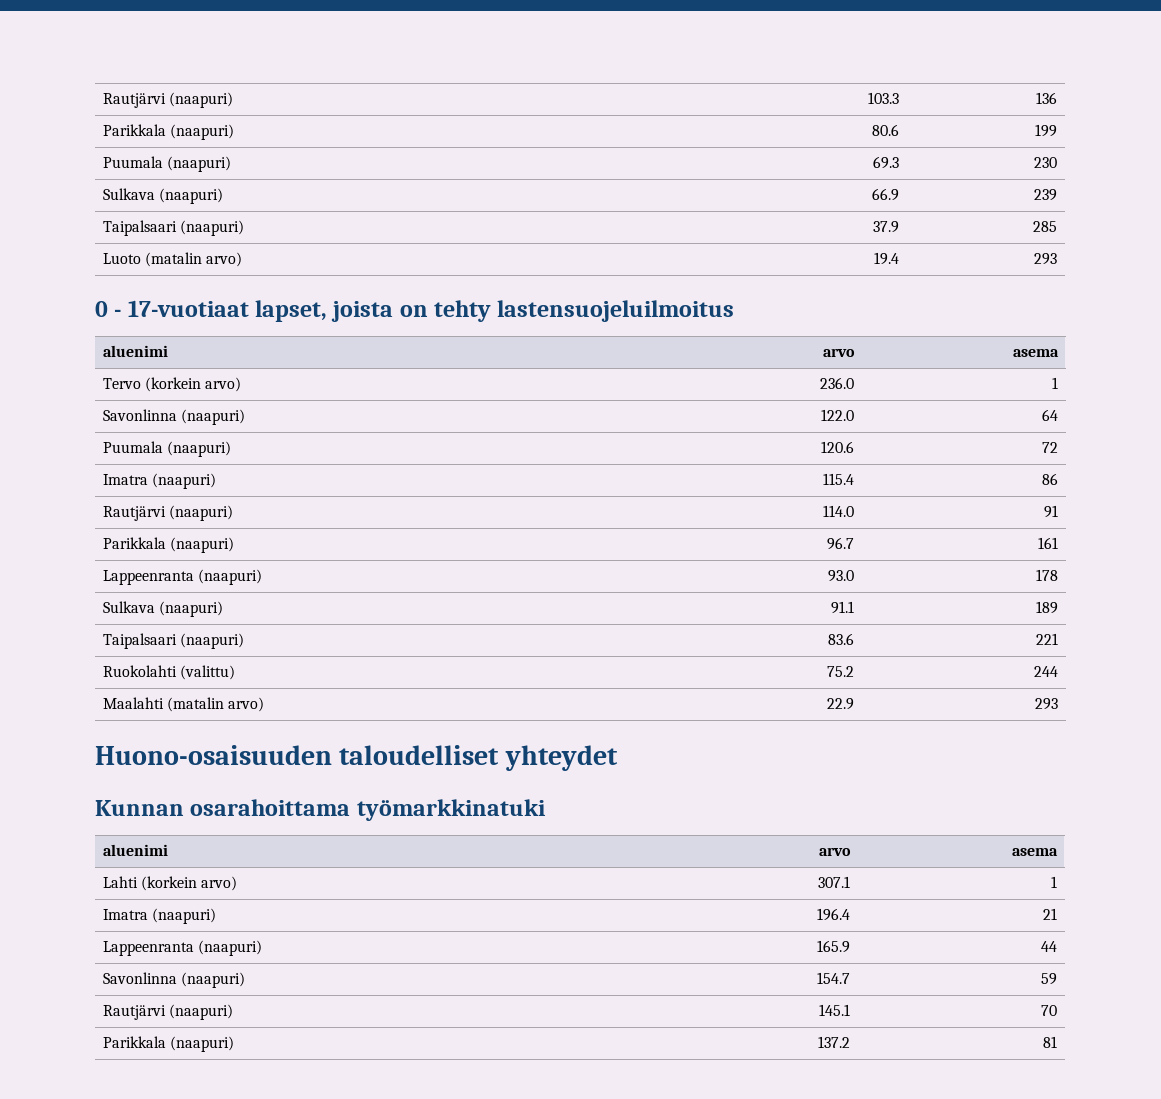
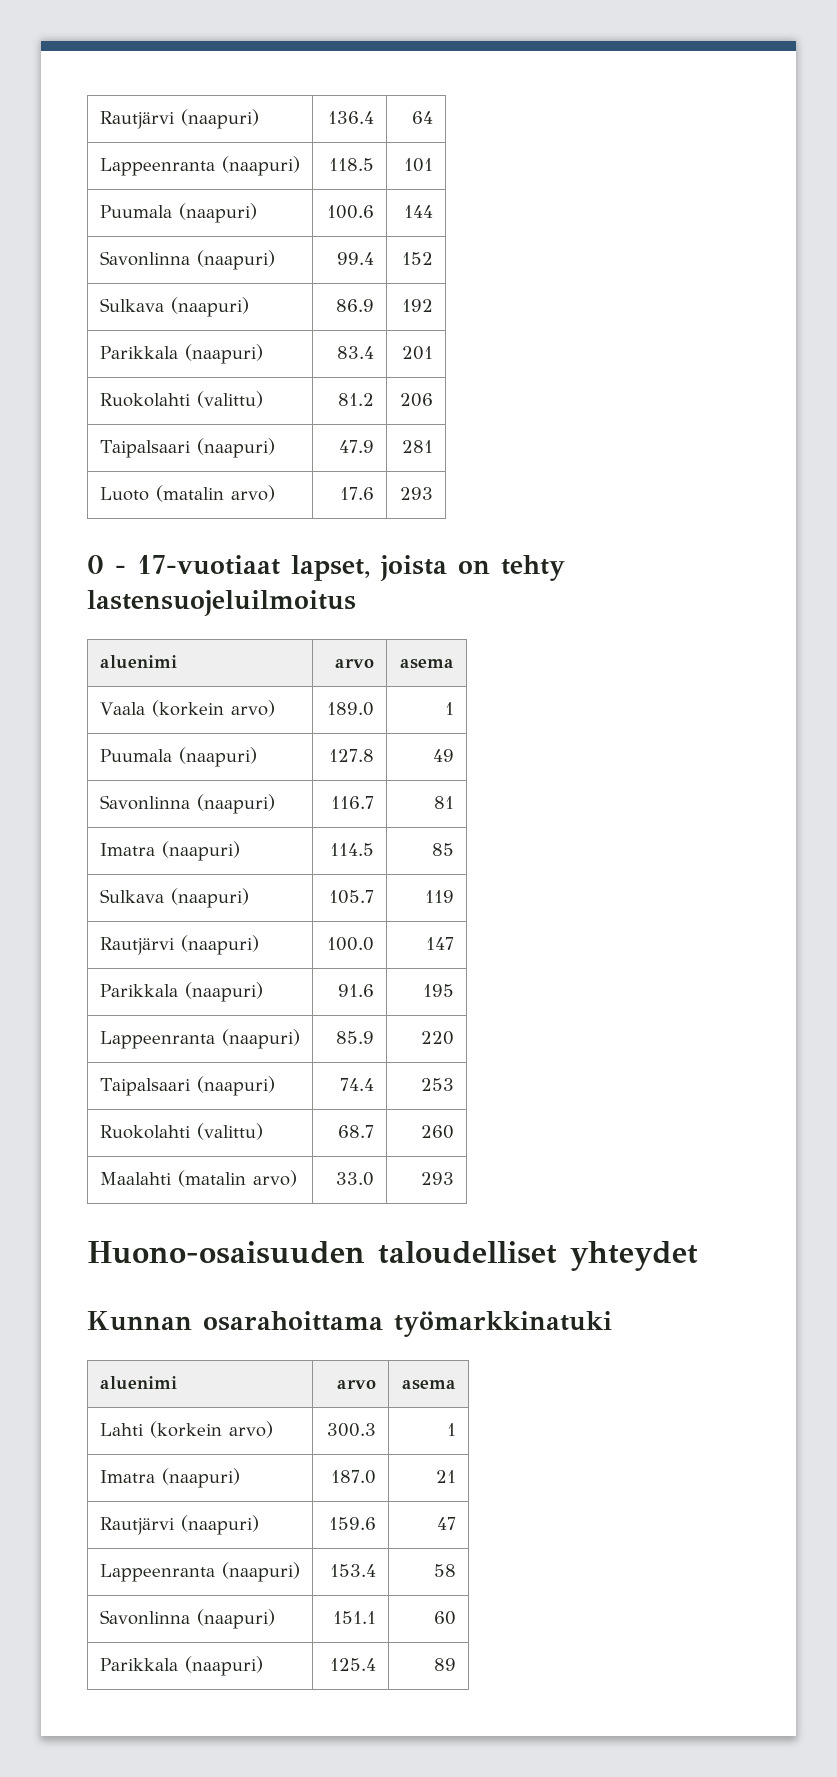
- Rautjärvi (naapuri) | 103.3 | 136
- Parikkala (naapuri) | 80.6 | 199
- Puumala (naapuri) | 69.3 | 230
- Sulkava (naapuri) | 66.9 | 239
- Taipalsaari (naapuri) | 37.9 | 285
+ Rautjärvi (naapuri) | 136.4 | 64
+ Lappeenranta (naapuri) | 118.5 | 101
+ Puumala (naapuri) | 100.6 | 144
+ Savonlinna (naapuri) | 99.4 | 152
+ Sulkava (naapuri) | 86.9 | 192
+ Parikkala (naapuri) | 83.4 | 201
+ Ruokolahti (valittu) | 81.2 | 206
+ Taipalsaari (naapuri) | 47.9 | 281
- Luoto (matalin arvo) | 19.4 | 293
+ Luoto (matalin arvo) | 17.6 | 293
- Tervo (korkein arvo) | 236.0 | 1
- Savonlinna (naapuri) | 122.0 | 64
- Puumala (naapuri) | 120.6 | 72
- Imatra (naapuri) | 115.4 | 86
- Rautjärvi (naapuri) | 114.0 | 91
- Parikkala (naapuri) | 96.7 | 161
- Lappeenranta (naapuri) | 93.0 | 178
- Sulkava (naapuri) | 91.1 | 189
- Taipalsaari (naapuri) | 83.6 | 221
- Ruokolahti (valittu) | 75.2 | 244
+ Vaala (korkein arvo) | 189.0 | 1
+ Puumala (naapuri) | 127.8 | 49
+ Savonlinna (naapuri) | 116.7 | 81
+ Imatra (naapuri) | 114.5 | 85
+ Sulkava (naapuri) | 105.7 | 119
+ Rautjärvi (naapuri) | 100.0 | 147
+ Parikkala (naapuri) | 91.6 | 195
+ Lappeenranta (naapuri) | 85.9 | 220
+ Taipalsaari (naapuri) | 74.4 | 253
+ Ruokolahti (valittu) | 68.7 | 260
- Maalahti (matalin arvo) | 22.9 | 293
+ Maalahti (matalin arvo) | 33.0 | 293
- Lahti (korkein arvo) | 307.1 | 1
+ Lahti (korkein arvo) | 300.3 | 1
- Imatra (naapuri) | 196.4 | 21
+ Imatra (naapuri) | 187.0 | 21
- Lappeenranta (naapuri) | 165.9 | 44
- Savonlinna (naapuri) | 154.7 | 59
- Rautjärvi (naapuri) | 145.1 | 70
- Parikkala (naapuri) | 137.2 | 81
+ Rautjärvi (naapuri) | 159.6 | 47
+ Lappeenranta (naapuri) | 153.4 | 58
+ Savonlinna (naapuri) | 151.1 | 60
+ Parikkala (naapuri) | 125.4 | 89

